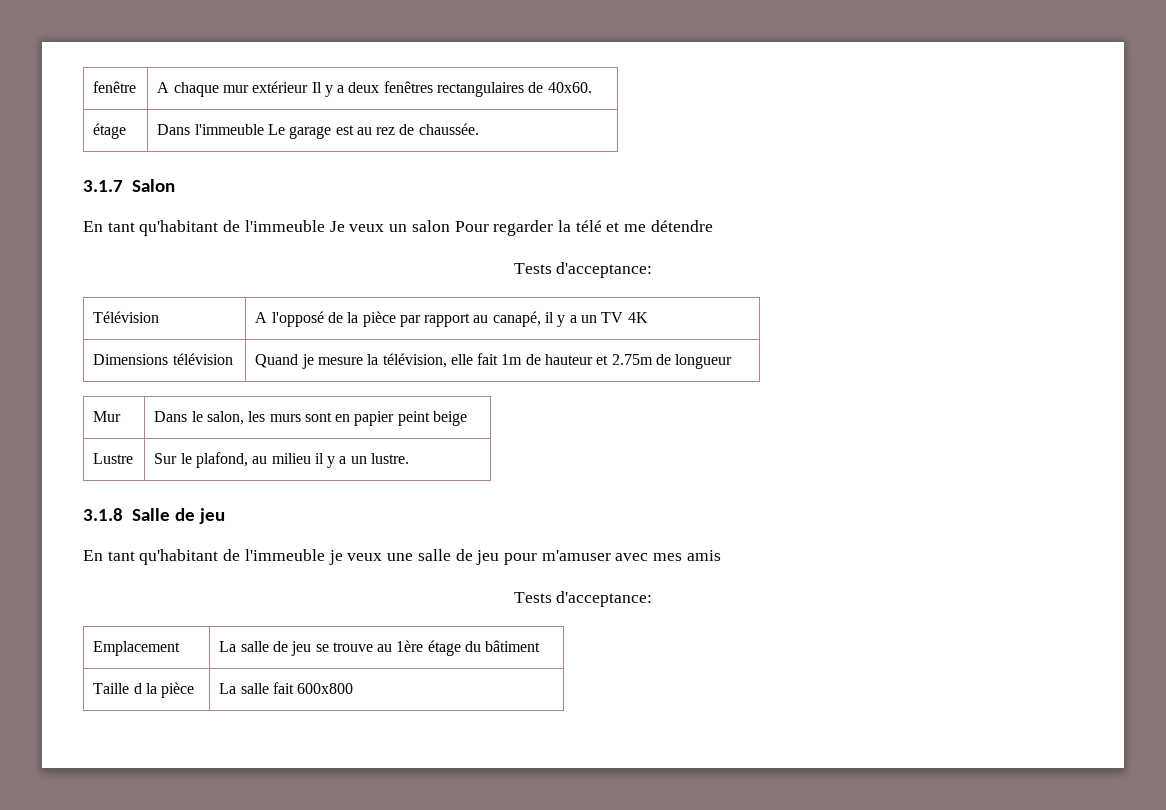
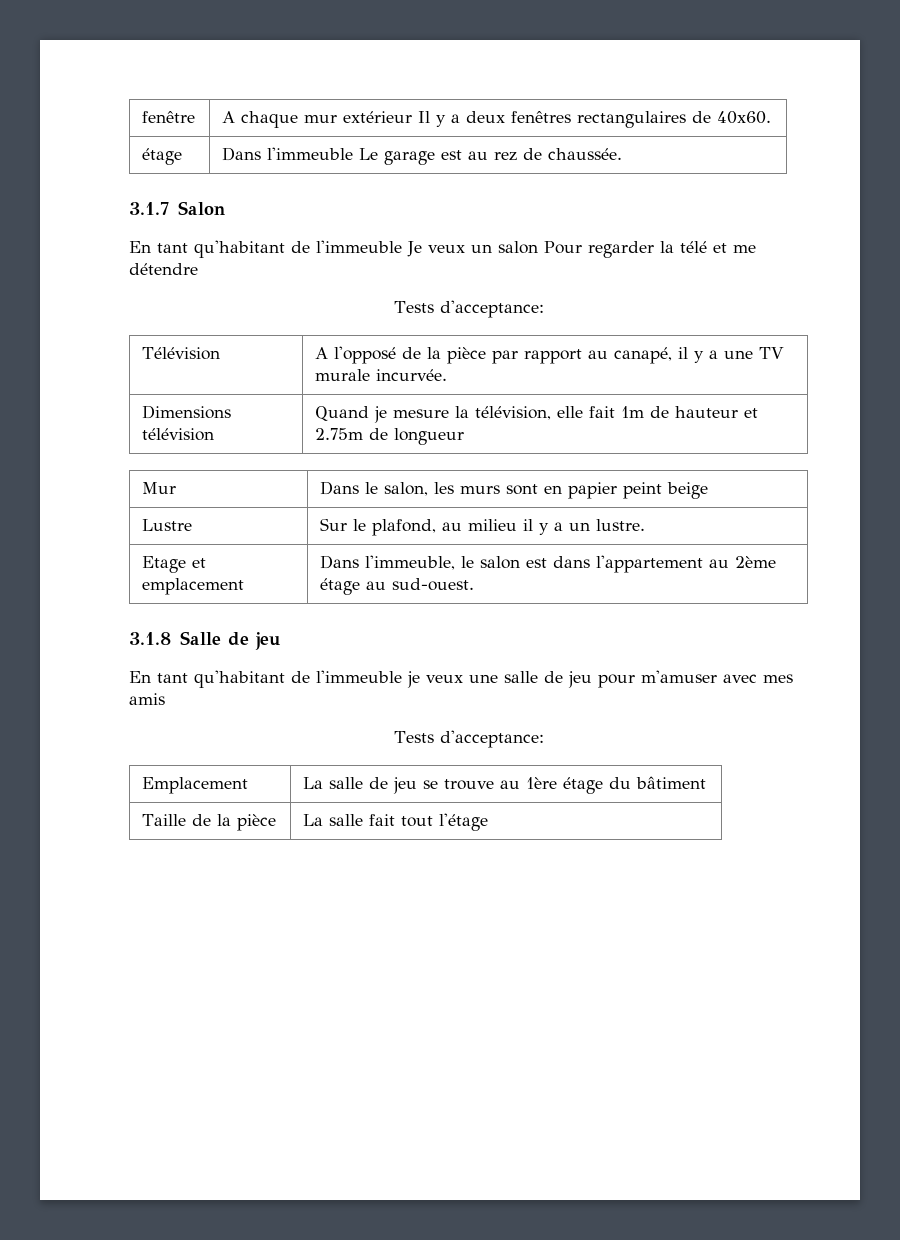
- Télévision | A l'opposé de la pièce par rapport au canapé, il y a un TV 4K
+ Télévision | A l'opposé de la pièce par rapport au canapé, il y a une TV murale incurvée.
+ Etage et emplacement | Dans l'immeuble, le salon est dans l'appartement au 2ème étage au sud-ouest.
- Taille d la pièce | La salle fait 600x800
+ Taille de la pièce | La salle fait tout l'étage

